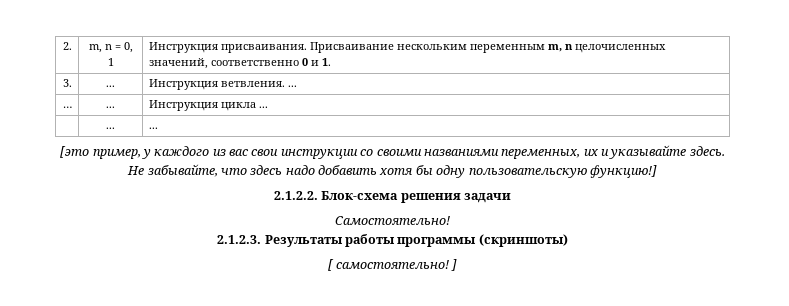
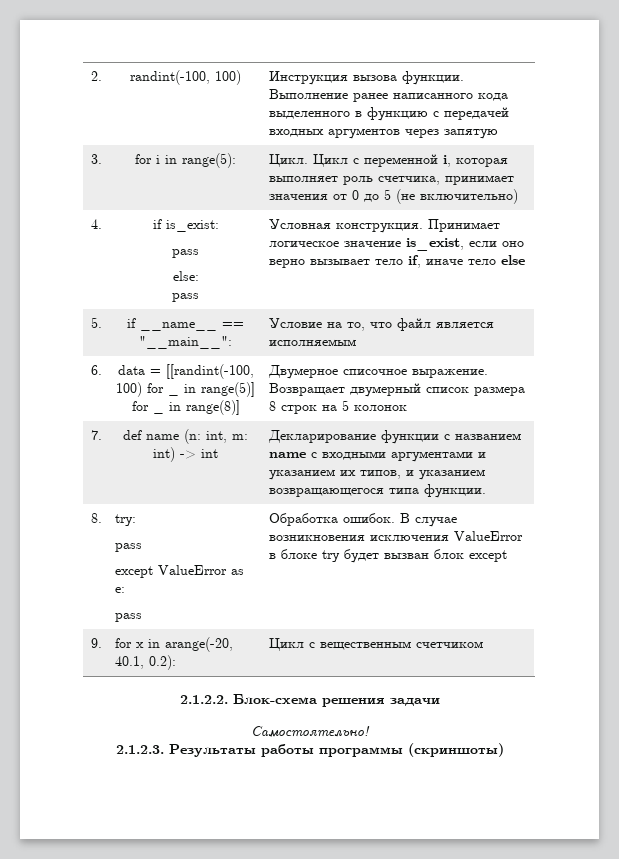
- 2. | m, n = 0, 1 | Инструкция присваивания. Присваивание нескольким переменным m, n целочисленных значений, соответственно 0 и 1.
- 3. | ... | Инструкция ветвления. ...
- … | ... | Инструкция цикла ...
- | ... | ...
- [это пример, у каждого из вас свои инструкции со своими названиями переменных, их и указывайте здесь. Не забывайте, что здесь надо добавить хотя бы одну пользовательскую функцию!]
+ 2. | randint(-100, 100) | Инструкция вызова функции. Выполнение ранее написанного кода выделенного в функцию с передачей входных аргументов через запятую
+ 3. | for i in range(5): | Цикл. Цикл с переменной i, которая выполняет роль счетчика, принимает значения от 0 до 5 (не включительно)
+ 4. | if is_exist:
+ pass
+ else:
+ pass | Условная конструкция. Принимает логическое значение is_exist, если оно верно вызывает тело if, иначе тело else
+ 5. | if __name__ == "__main__": | Условие на то, что файл является исполняемым
+ 6. | data = [[randint(-100, 100) for _ in range(5)] for _ in range(8)] | Двумерное списочное выражение. Возвращает двумерный список размера 8 строк на 5 колонок
+ 7. | def name (n: int, m: int) -> int | Декларирование функции с названием name с входными аргументами и указанием их типов, и указанием возвращающегося типа функции.
+ 8. | try:
+ pass
+ except ValueError as e:
+ pass | Обработка ошибок. В случае возникновения исключения ValueError в блоке try будет вызван блок except
+ 9. | for x in arange(-20, 40.1, 0.2): | Цикл с вещественным счетчиком
- [ самостоятельно! ]

